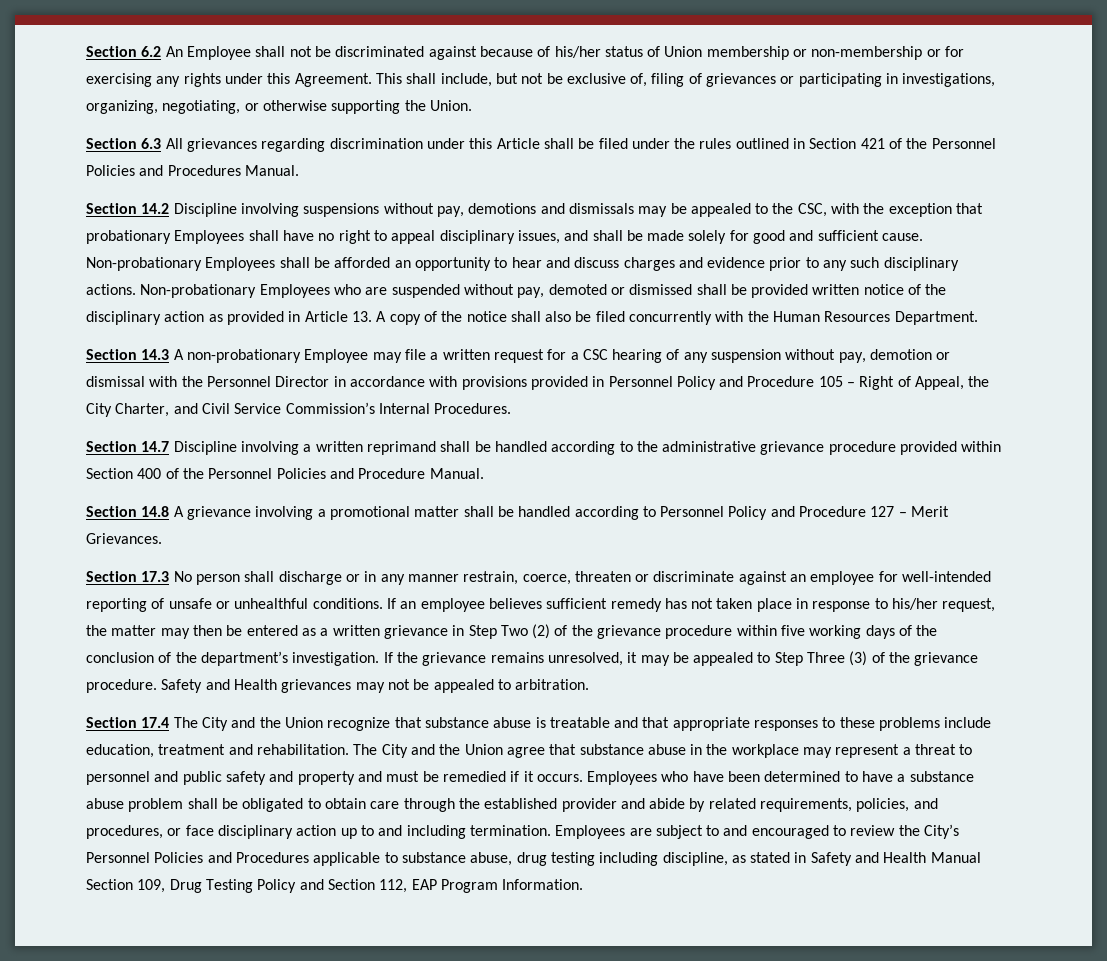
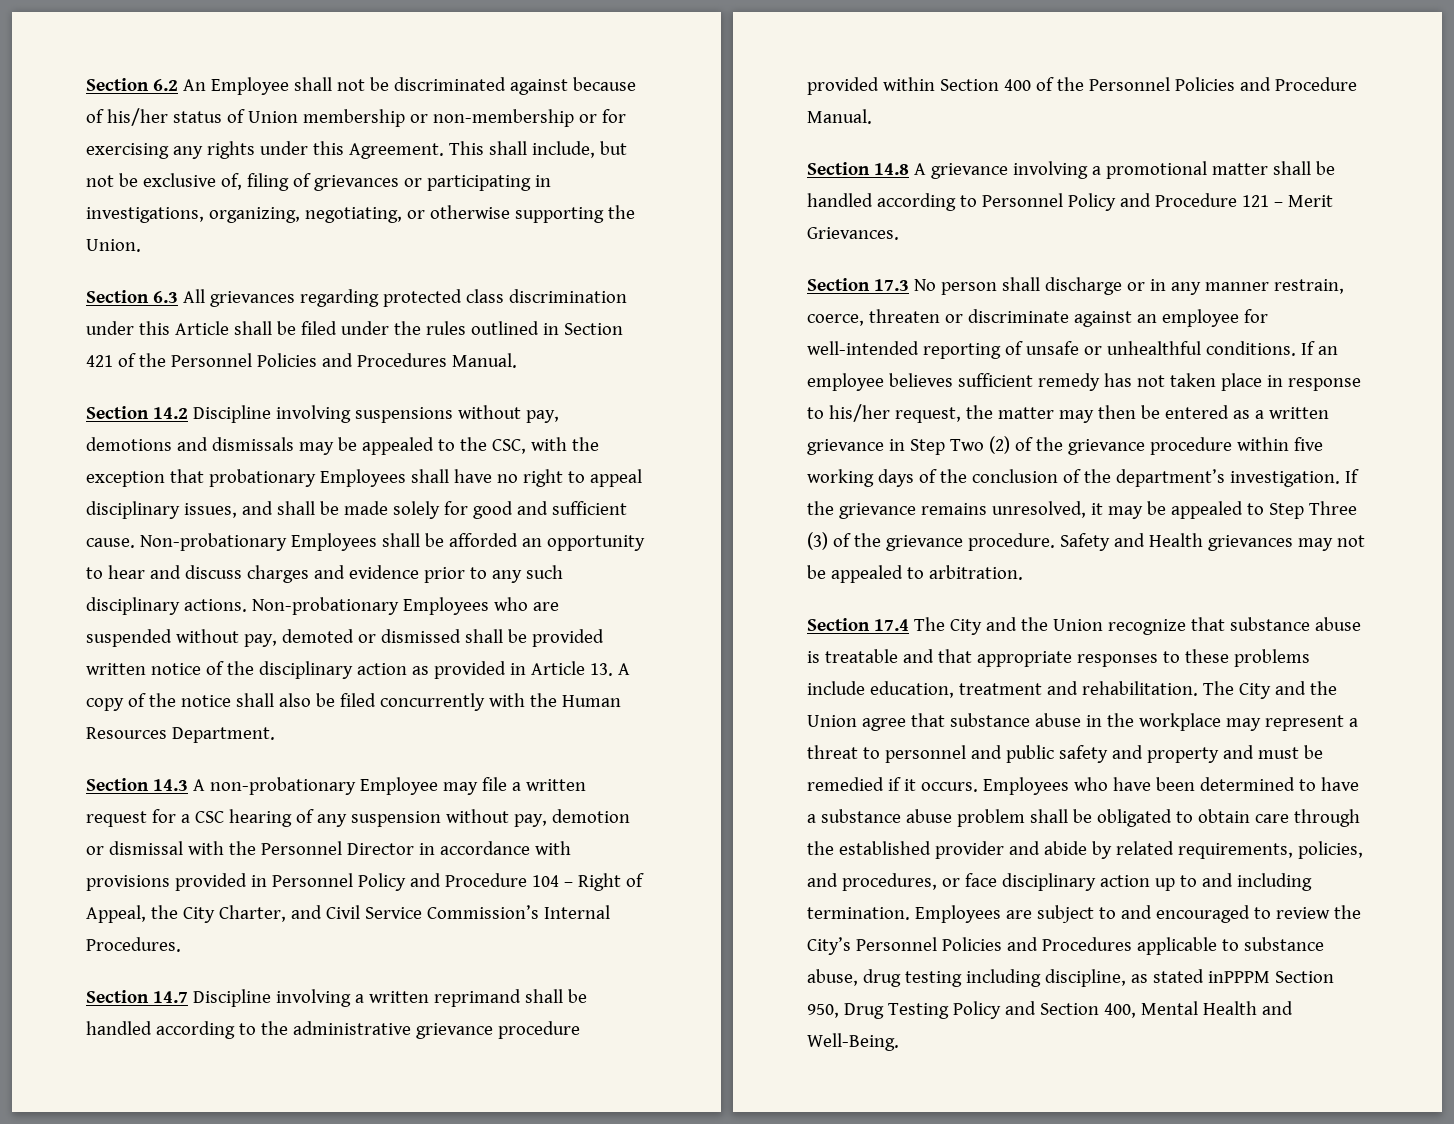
- Section 6.3 All grievances regarding discrimination under this Article shall be filed under the rules outlined in Section 421 of the Personnel Policies and Procedures Manual.
+ Section 6.3 All grievances regarding protected class discrimination under this Article shall be filed under the rules outlined in Section 421 of the Personnel Policies and Procedures Manual.
- Section 14.3 A non-probationary Employee may file a written request for a CSC hearing of any suspension without pay, demotion or dismissal with the Personnel Director in accordance with provisions provided in Personnel Policy and Procedure 105 – Right of Appeal, the City Charter, and Civil Service Commission’s Internal Procedures.
+ Section 14.3 A non-probationary Employee may file a written request for a CSC hearing of any suspension without pay, demotion or dismissal with the Personnel Director in accordance with provisions provided in Personnel Policy and Procedure 104 – Right of Appeal, the City Charter, and Civil Service Commission’s Internal Procedures.
- Section 14.8 A grievance involving a promotional matter shall be handled according to Personnel Policy and Procedure 127 – Merit Grievances.
+ Section 14.8 A grievance involving a promotional matter shall be handled according to Personnel Policy and Procedure 121 – Merit Grievances.
- Employees are subject to and encouraged to review the City’s Personnel Policies and Procedures applicable to substance abuse, drug testing including discipline, as stated in Safety and Health Manual Section 109, Drug Testing Policy and Section 112, EAP Program Information.
+ Employees are subject to and encouraged to review the City’s Personnel Policies and Procedures applicable to substance abuse, drug testing including discipline, as stated inPPPM Section 950, Drug Testing Policy and Section 400, Mental Health and Well-Being.

